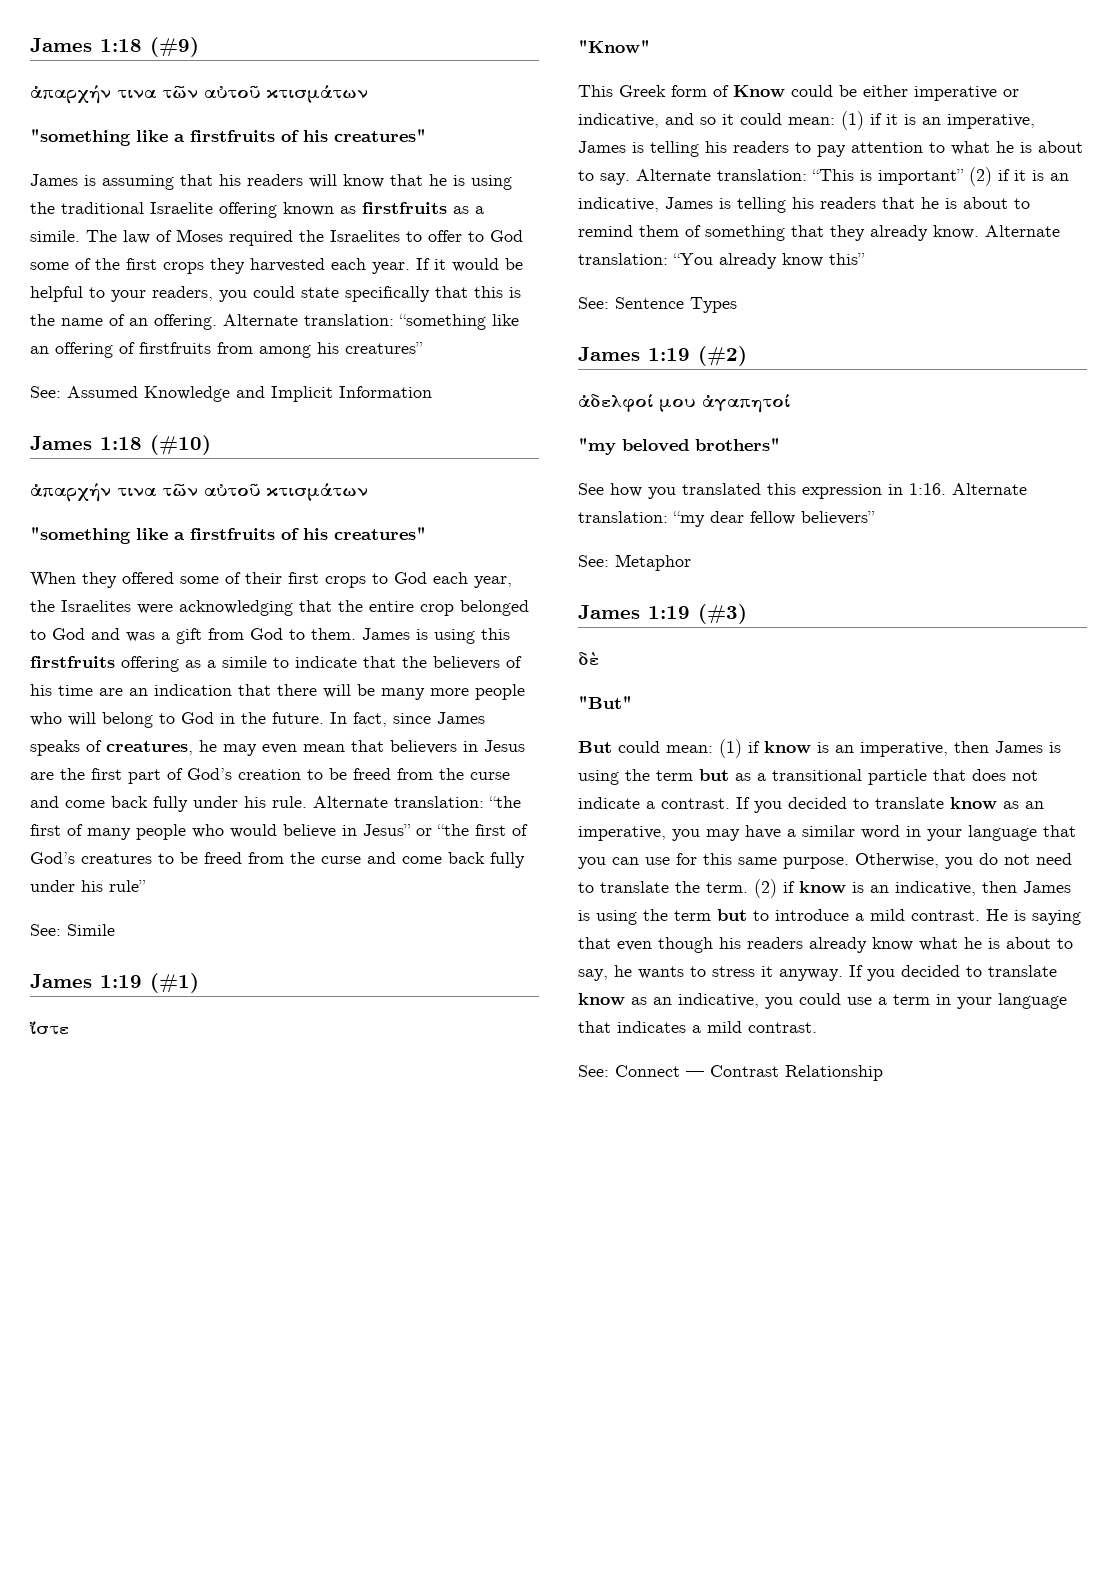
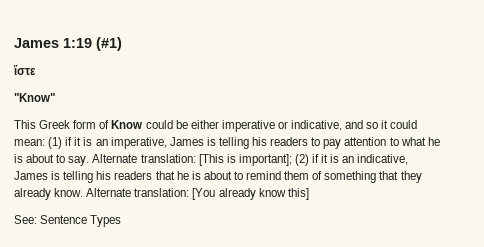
- James 1:18 (#9)
- ἀπαρχήν τινα τῶν αὐτοῦ κτισμάτων
- "something like a firstfruits of his creatures"
- James is assuming that his readers will know that he is using the traditional Israelite offering known as firstfruits as a simile. The law of Moses required the Israelites to offer to God some of the first crops they harvested each year. If it would be helpful to your readers, you could state specifically that this is the name of an offering. Alternate translation: “something like an offering of firstfruits from among his creatures”
- See: Assumed Knowledge and Implicit Information
- James 1:18 (#10)
- ἀπαρχήν τινα τῶν αὐτοῦ κτισμάτων
- "something like a firstfruits of his creatures"
- When they offered some of their first crops to God each year, the Israelites were acknowledging that the entire crop belonged to God and was a gift from God to them. James is using this firstfruits offering as a simile to indicate that the believers of his time are an indication that there will be many more people who will belong to God in the future. In fact, since James speaks of creatures, he may even mean that believers in Jesus are the first part of God’s creation to be freed from the curse and come back fully under his rule. Alternate translation: “the first of many people who would believe in Jesus” or “the first of God’s creatures to be freed from the curse and come back fully under his rule”
- See: Simile
- Alternate translation: “This is important” (2) if it is an indicative, James is telling his readers that he is about to remind them of something that they already know.
+ Alternate translation: [This is important]; (2) if it is an indicative, James is telling his readers that he is about to remind them of something that they already know.
- Alternate translation: “You already know this”
+ Alternate translation: [You already know this]
- James 1:19 (#2)
- ἀδελφοί μου ἀγαπητοί
- "my beloved brothers"
- See how you translated this expression in 1:16. Alternate translation: “my dear fellow believers”
- See: Metaphor
- James 1:19 (#3)
- δὲ
- "But"
- But could mean: (1) if know is an imperative, then James is using the term but as a transitional particle that does not indicate a contrast. If you decided to translate know as an imperative, you may have a similar word in your language that you can use for this same purpose. Otherwise, you do not need to translate the term. (2) if know is an indicative, then James is using the term but to introduce a mild contrast. He is saying that even though his readers already know what he is about to say, he wants to stress it anyway. If you decided to translate know as an indicative, you could use a term in your language that indicates a mild contrast.
- See: Connect — Contrast Relationship

